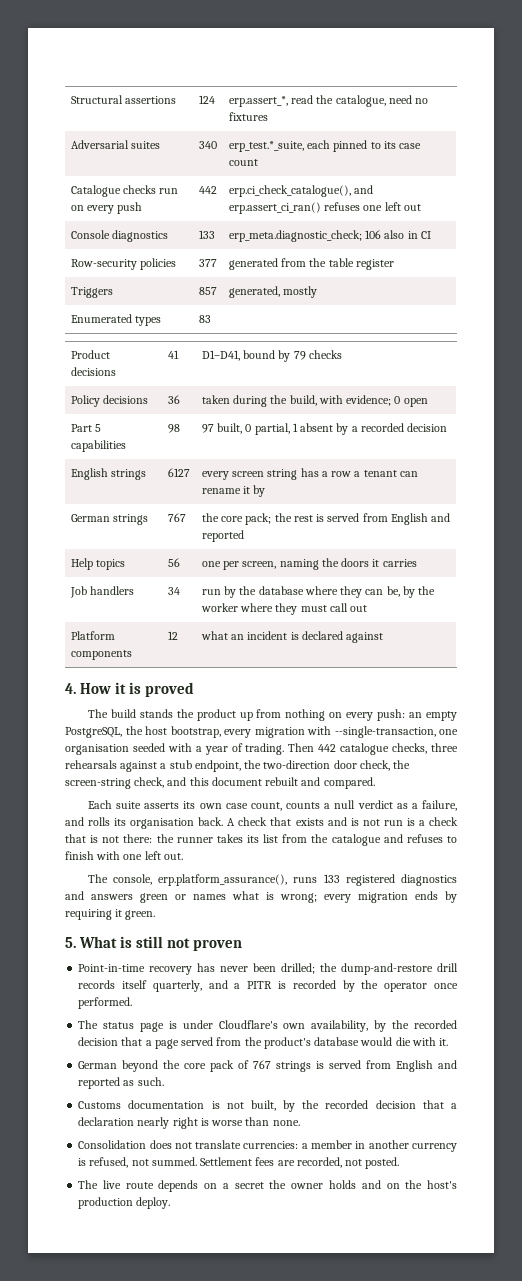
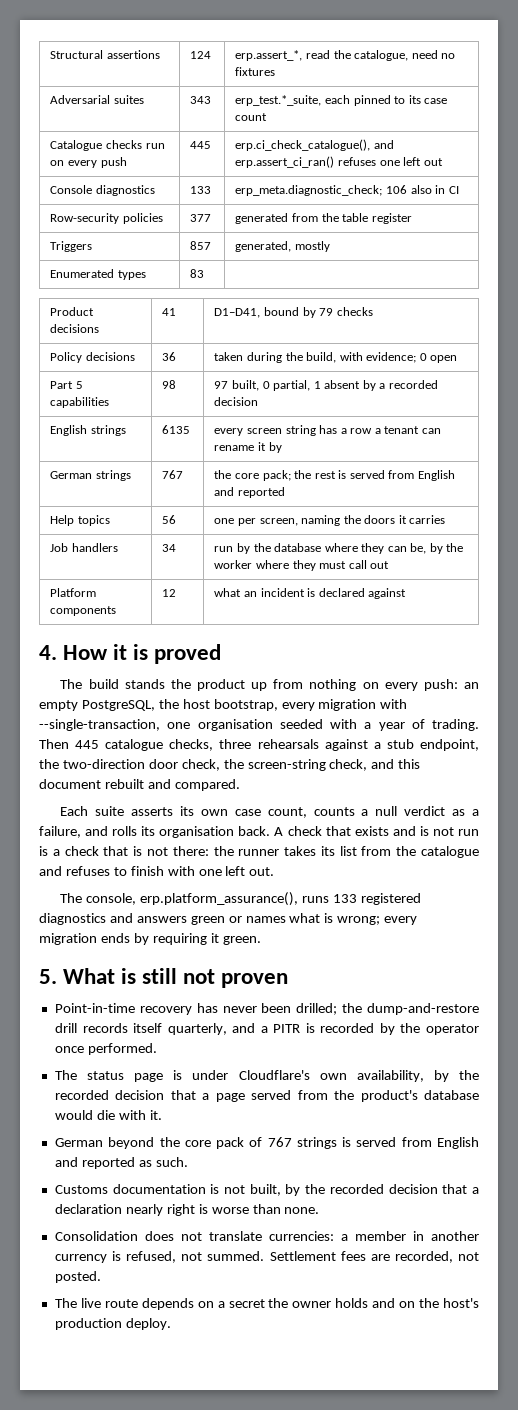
- Adversarial suites | 340 | erp_test.*_suite, each pinned to its case count
+ Adversarial suites | 343 | erp_test.*_suite, each pinned to its case count
- Catalogue checks run on every push | 442 | erp.ci_check_catalogue(), and erp.assert_ci_ran() refuses one left out
+ Catalogue checks run on every push | 445 | erp.ci_check_catalogue(), and erp.assert_ci_ran() refuses one left out
- English strings | 6127 | every screen string has a row a tenant can rename it by
+ English strings | 6135 | every screen string has a row a tenant can rename it by
- Then 442 catalogue checks, three rehearsals against a stub endpoint, the two-direction door check, the screen-string check, and this document rebuilt and compared.
+ Then 445 catalogue checks, three rehearsals against a stub endpoint, the two-direction door check, the screen-string check, and this document rebuilt and compared.

